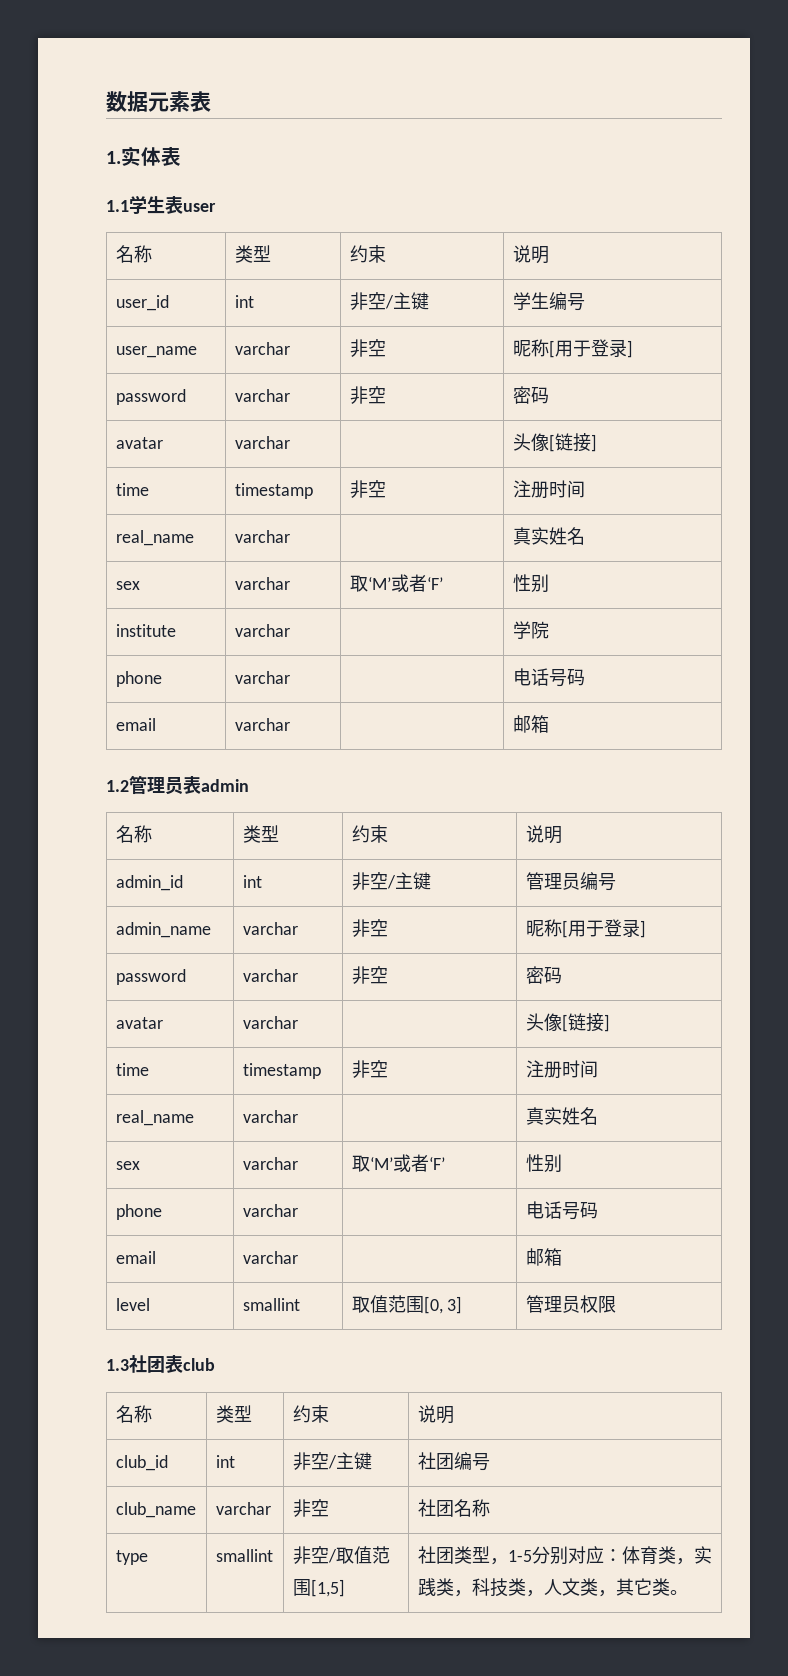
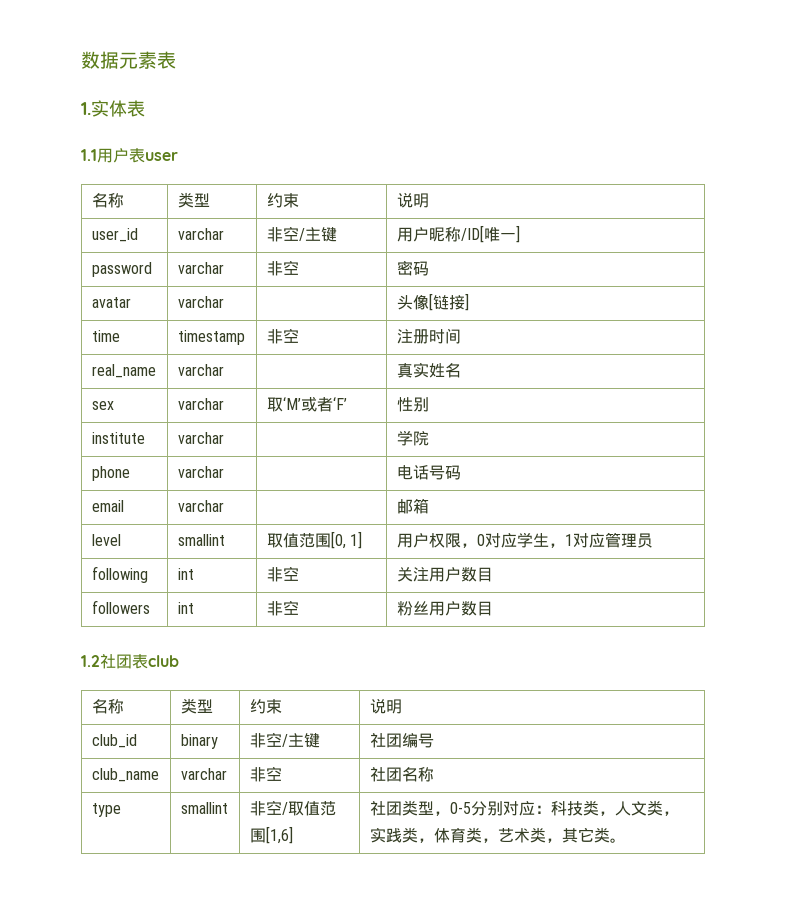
- 1.1学生表user
+ 1.1用户表user
- user_id | int | 非空/主键 | 学生编号
- user_name | varchar | 非空 | 昵称[用于登录]
+ user_id | varchar | 非空/主键 | 用户昵称/ID[唯一]
- 1.2管理员表admin
- 名称 | 类型 | 约束 | 说明
- admin_id | int | 非空/主键 | 管理员编号
- admin_name | varchar | 非空 | 昵称[用于登录]
- password | varchar | 非空 | 密码
- avatar | varchar | | 头像[链接]
- time | timestamp | 非空 | 注册时间
- real_name | varchar | | 真实姓名
- sex | varchar | 取‘M’或者‘F’ | 性别
- phone | varchar | | 电话号码
- email | varchar | | 邮箱
- level | smallint | 取值范围[0, 3] | 管理员权限
- 1.3社团表club
+ level | smallint | 取值范围[0, 1] | 用户权限，0对应学生，1对应管理员
+ following | int | 非空 | 关注用户数目
+ followers | int | 非空 | 粉丝用户数目
+ 1.2社团表club
- club_id | int | 非空/主键 | 社团编号
+ club_id | binary | 非空/主键 | 社团编号
- type | smallint | 非空/取值范围[1,5] | 社团类型，1-5分别对应：体育类，实践类，科技类，人文类，其它类。
+ type | smallint | 非空/取值范围[1,6] | 社团类型，0-5分别对应：科技类，人文类，实践类，体育类，艺术类，其它类。

